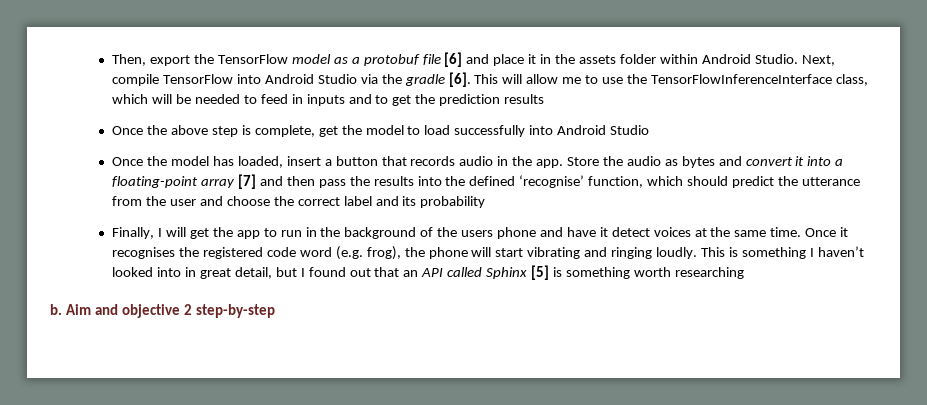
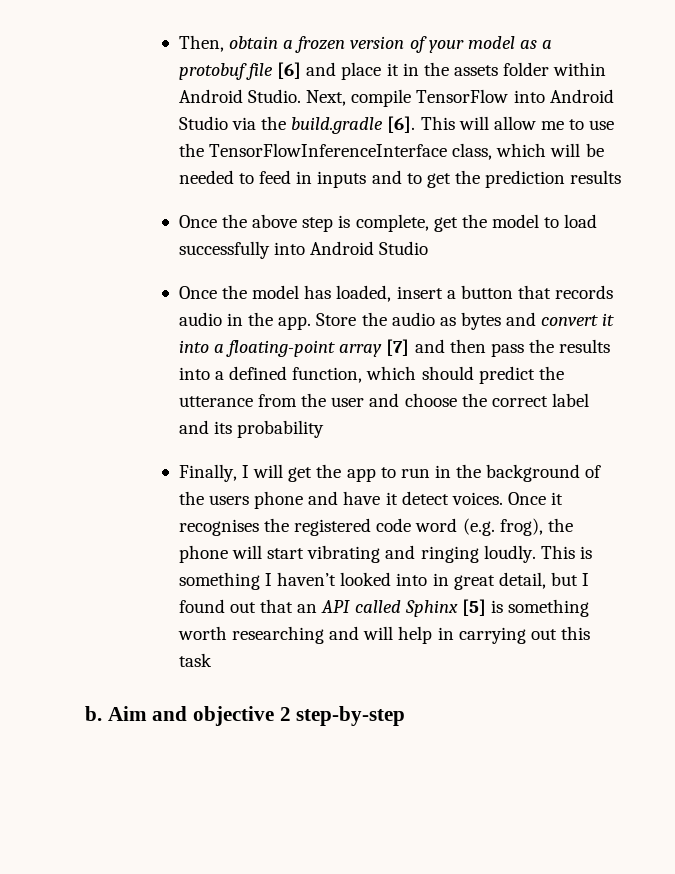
- Then, export the TensorFlow model as a protobuf file [6] and place it in the assets folder within Android Studio.
+ Then, obtain a frozen version of your model as a protobuf file [6] and place it in the assets folder within Android Studio.
- Next, compile TensorFlow into Android Studio via the gradle [6].
+ Next, compile TensorFlow into Android Studio via the build.gradle [6].
- Store the audio as bytes and convert it into a floating-point array [7] and then pass the results into the defined ‘recognise’ function, which should predict the utterance from the user and choose the correct label and its probability
+ Store the audio as bytes and convert it into a floating-point array [7] and then pass the results into a defined function, which should predict the utterance from the user and choose the correct label and its probability
- Finally, I will get the app to run in the background of the users phone and have it detect voices at the same time.
+ Finally, I will get the app to run in the background of the users phone and have it detect voices.
- This is something I haven’t looked into in great detail, but I found out that an API called Sphinx [5] is something worth researching
+ This is something I haven’t looked into in great detail, but I found out that an API called Sphinx [5] is something worth researching and will help in carrying out this task

